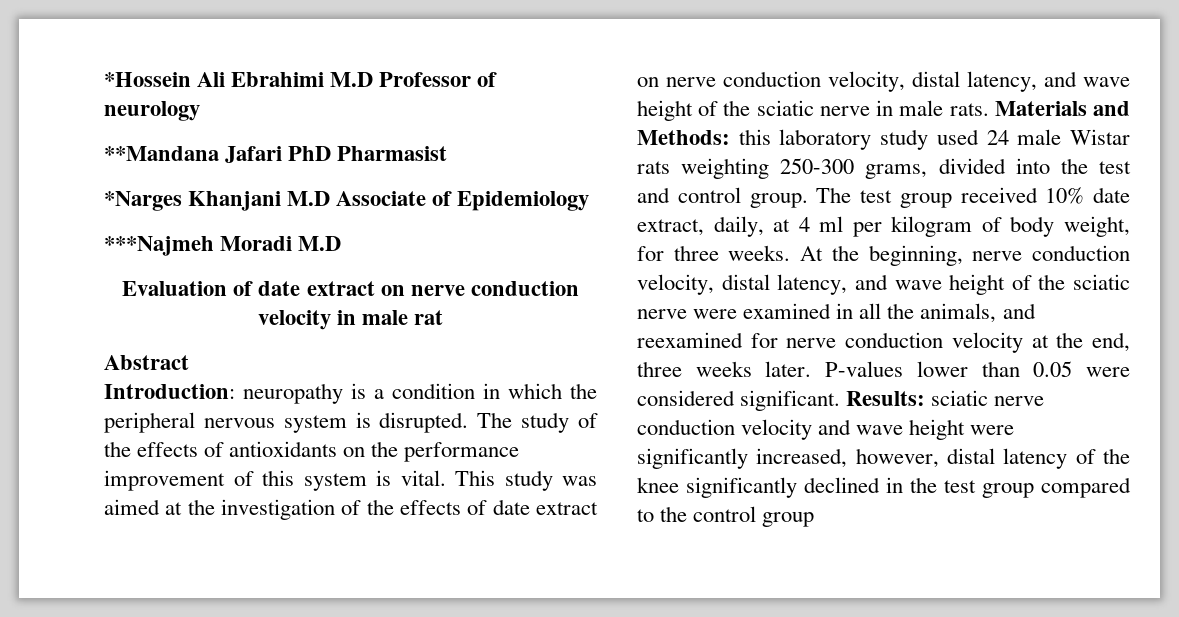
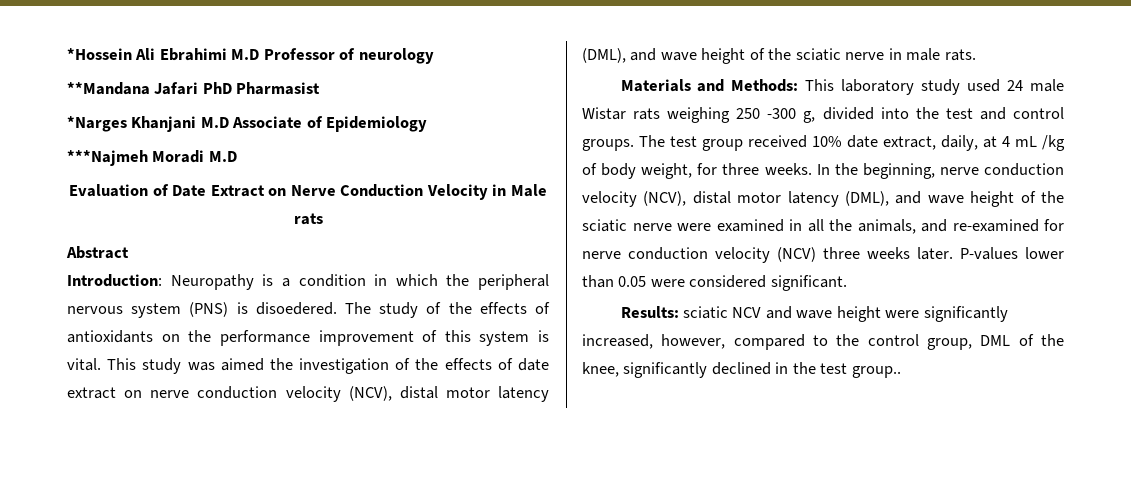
- Evaluation of date extract on nerve conduction velocity in male rat
+ Evaluation of Date Extract on Nerve Conduction Velocity in Male rats
- Introduction: neuropathy is a condition in which the peripheral nervous system is disrupted.
+ Introduction: Neuropathy is a condition in which the peripheral nervous system (PNS) is disoedered.
- This study was aimed at the investigation of the effects of date extract on nerve conduction velocity, distal latency, and wave height of the sciatic nerve in male rats. Materials and Methods: this laboratory study used 24 male Wistar rats weighting 250-300 grams, divided into the test and control group.
+ This study was aimed the investigation of the effects of date extract on nerve conduction velocity (NCV), distal motor latency (DML), and wave height of the sciatic nerve in male rats.
+ Materials and Methods: This laboratory study used 24 male Wistar rats weighing 250 -300 g, divided into the test and control groups.
- The test group received 10% date extract, daily, at 4 ml per kilogram of body weight, for three weeks.
+ The test group received 10% date extract, daily, at 4 mL /kg of body weight, for three weeks.
- At the beginning, nerve conduction velocity, distal latency, and wave height of the sciatic nerve were examined in all the animals, and reexamined for nerve conduction velocity at the end, three weeks later.
+ In the beginning, nerve conduction velocity (NCV), distal motor latency (DML), and wave height of the sciatic nerve were examined in all the animals, and re-examined for nerve conduction velocity (NCV) three weeks later.
- P-values lower than 0.05 were considered significant. Results: sciatic nerve conduction velocity and wave height were significantly increased, however, distal latency of the knee significantly declined in the test group compared to the control group
+ P-values lower than 0.05 were considered significant.
+ Results: sciatic NCV and wave height were significantly increased, however, compared to the control group, DML of the knee, significantly declined in the test group..

